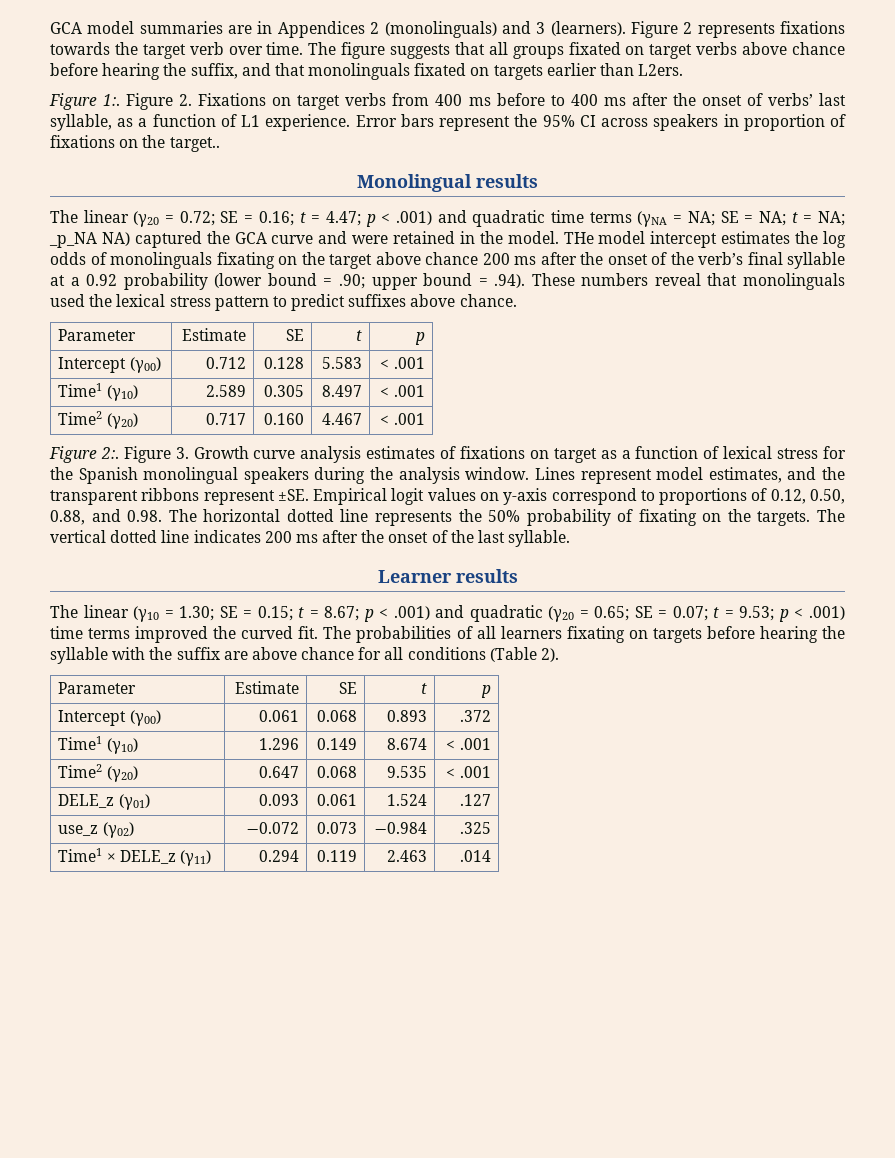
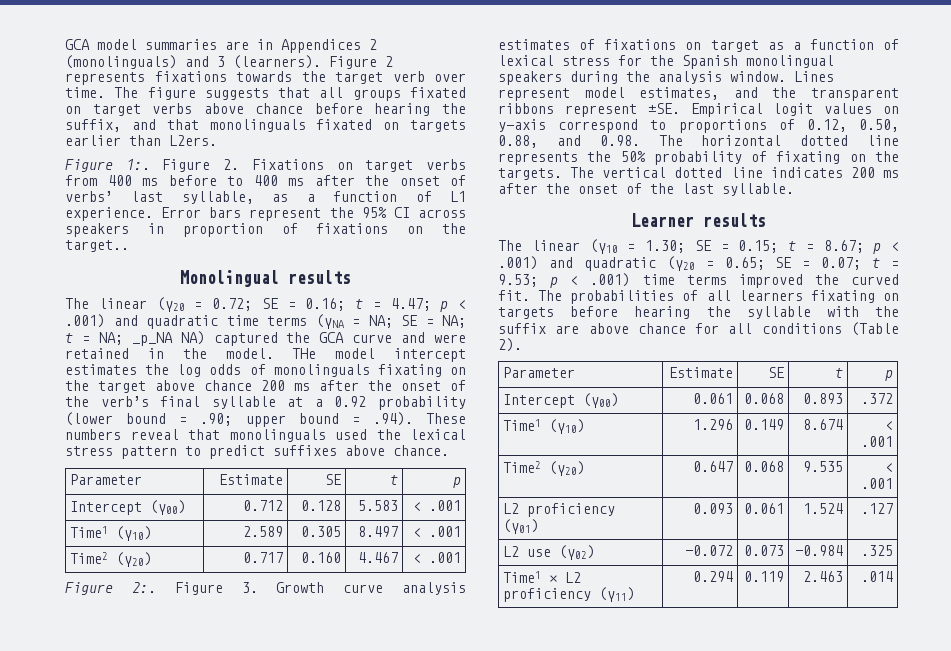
- DELE_z (γ01) | 0.093 | 0.061 | 1.524 | .127
+ L2 proficiency (γ01) | 0.093 | 0.061 | 1.524 | .127
- use_z (γ02) | −0.072 | 0.073 | −0.984 | .325
+ L2 use (γ02) | −0.072 | 0.073 | −0.984 | .325
- Time1 × DELE_z (γ11) | 0.294 | 0.119 | 2.463 | .014
+ Time1 × L2 proficiency (γ11) | 0.294 | 0.119 | 2.463 | .014

